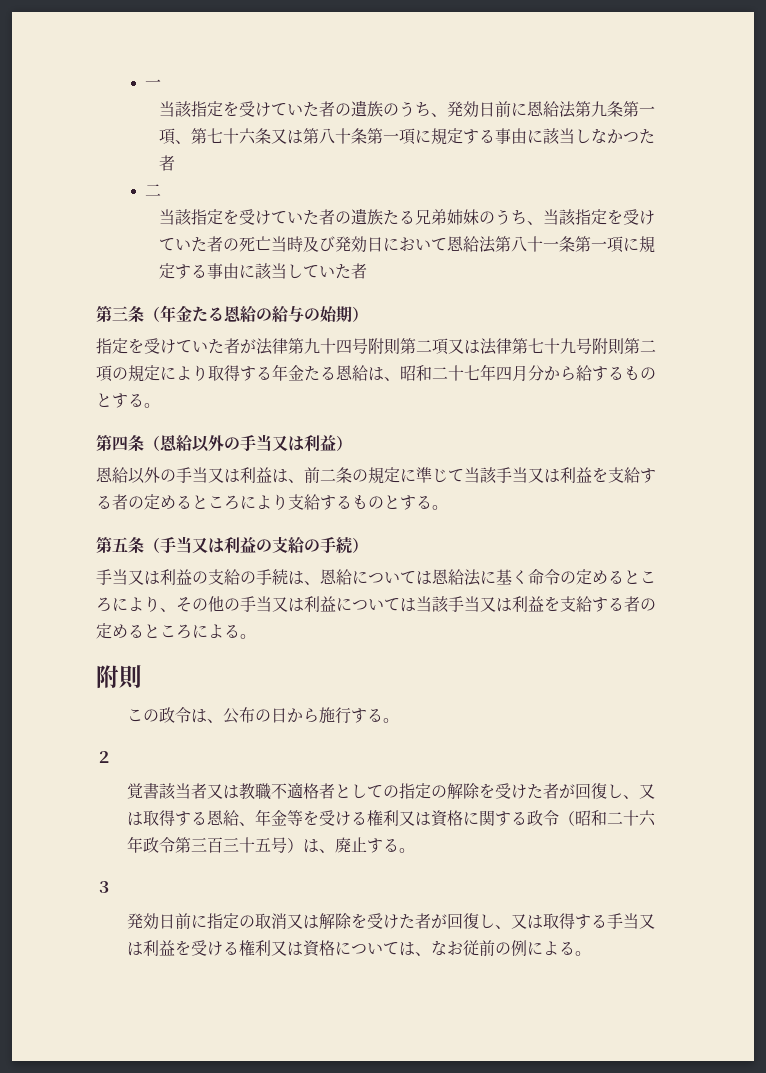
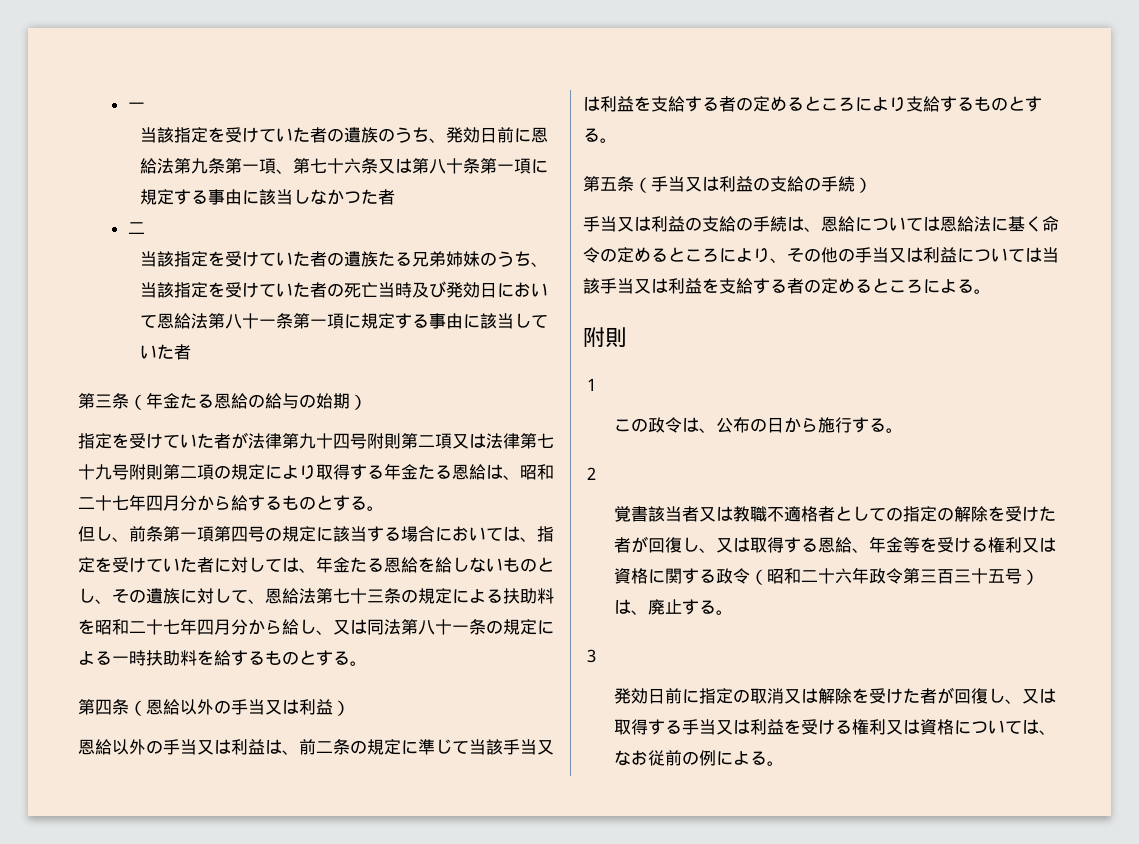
+ 但し、前条第一項第四号の規定に該当する場合においては、指定を受けていた者に対しては、年金たる恩給を給しないものとし、その遺族に対して、恩給法第七十三条の規定による扶助料を昭和二十七年四月分から給し、又は同法第八十一条の規定による一時扶助料を給するものとする。
+ １

